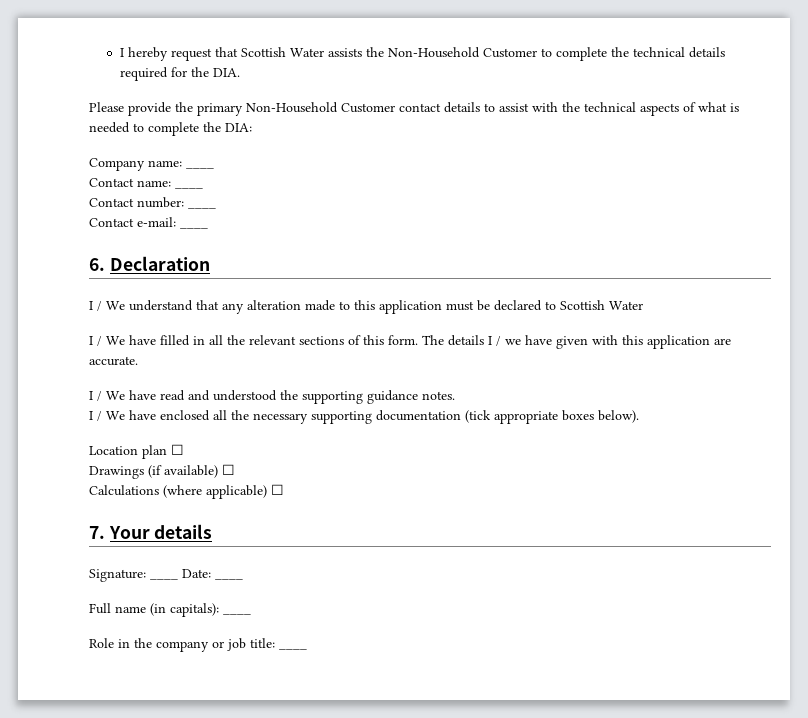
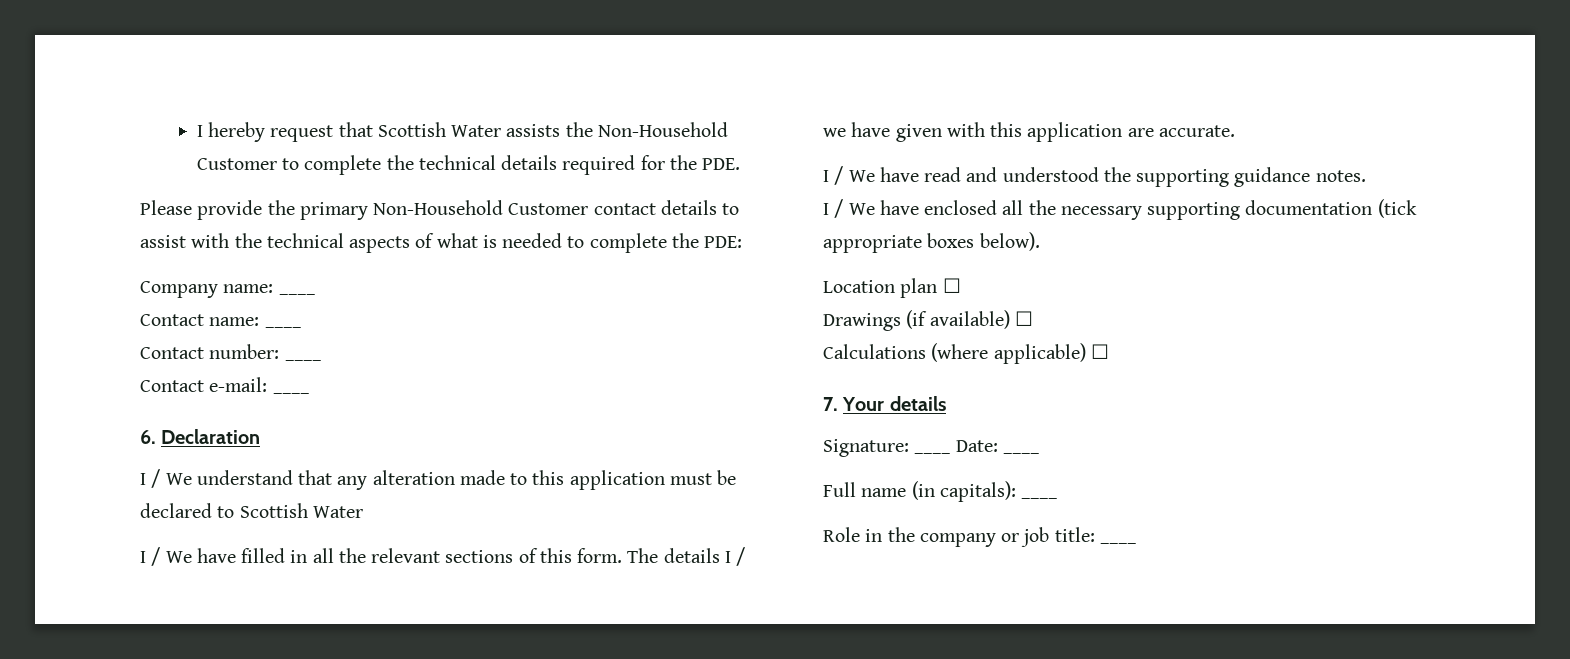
- I hereby request that Scottish Water assists the Non-Household Customer to complete the technical details required for the DIA.
+ I hereby request that Scottish Water assists the Non-Household Customer to complete the technical details required for the PDE.
- Please provide the primary Non-Household Customer contact details to assist with the technical aspects of what is needed to complete the DIA:
+ Please provide the primary Non-Household Customer contact details to assist with the technical aspects of what is needed to complete the PDE:

